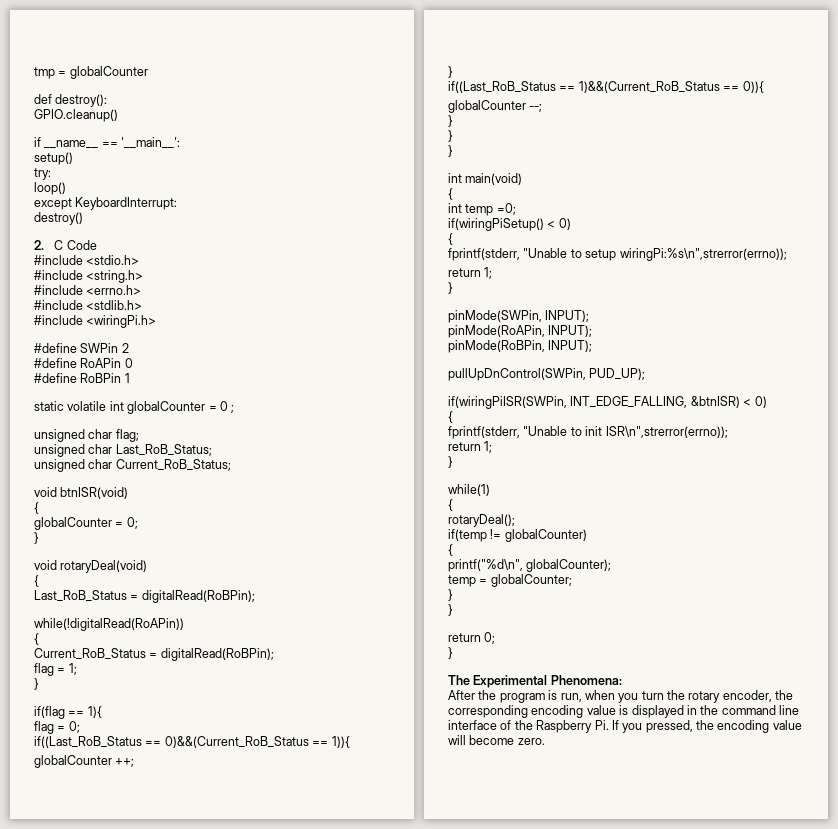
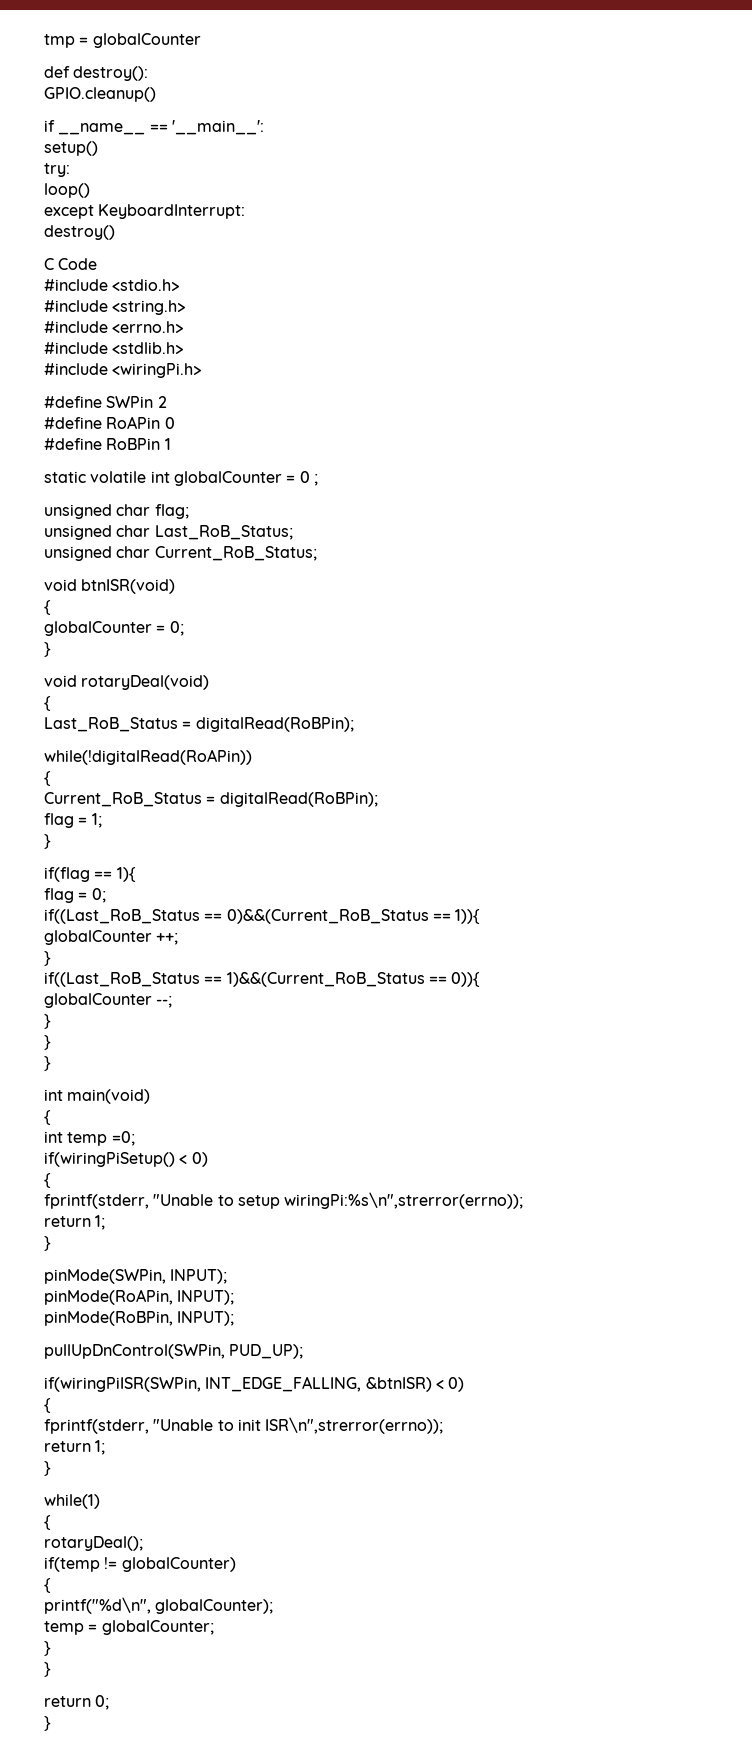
- 2. C Code
+ C Code
- The Experimental Phenomena:
- After the program is run, when you turn the rotary encoder, the corresponding encoding value is displayed in the command line interface of the Raspberry Pi. If you pressed, the encoding value will become zero.

